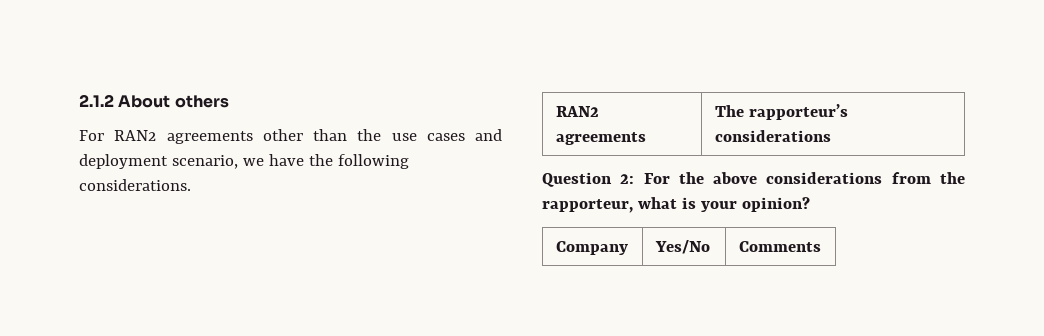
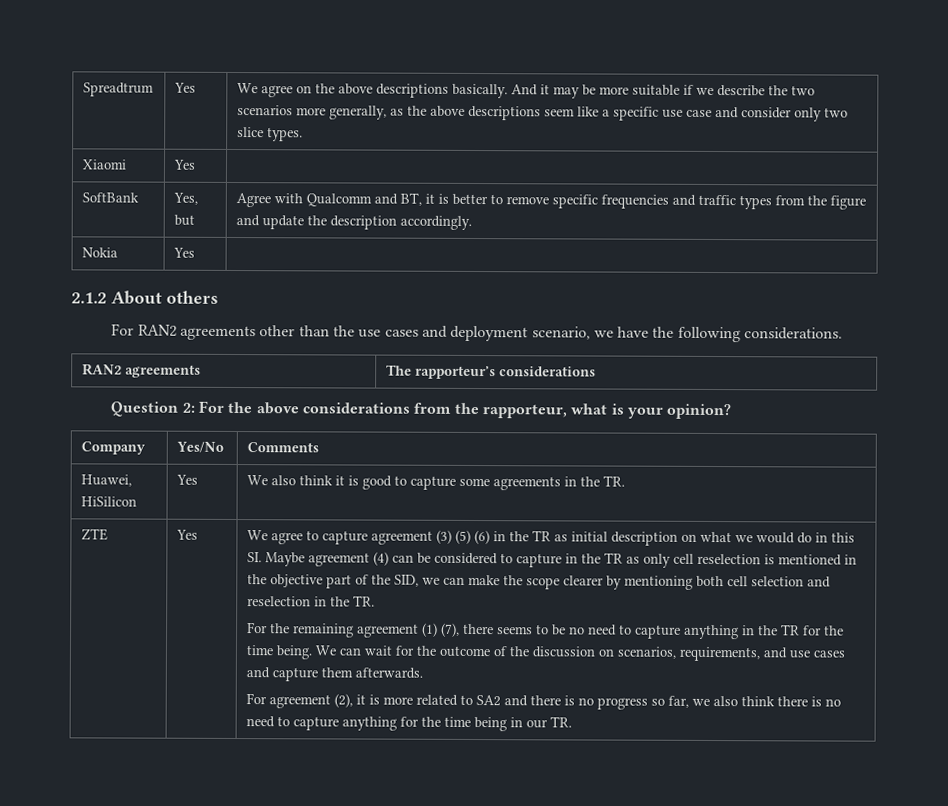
+ Spreadtrum | Yes | We agree on the above descriptions basically. And it may be more suitable if we describe the two scenarios more generally, as the above descriptions seem like a specific use case and consider only two slice types.
+ Xiaomi | Yes |
+ SoftBank | Yes, but | Agree with Qualcomm and BT, it is better to remove specific frequencies and traffic types from the figure and update the description accordingly.
+ Nokia | Yes |
+ Huawei, HiSilicon | Yes | We also think it is good to capture some agreements in the TR.
+ ZTE | Yes | We agree to capture agreement (3) (5) (6) in the TR as initial description on what we would do in this SI. Maybe agreement (4) can be considered to capture in the TR as only cell reselection is mentioned in the objective part of the SID, we can make the scope clearer by mentioning both cell selection and reselection in the TR.
+ For the remaining agreement (1) (7), there seems to be no need to capture anything in the TR for the time being. We can wait for the outcome of the discussion on scenarios, requirements, and use cases and capture them afterwards.
+ For agreement (2), it is more related to SA2 and there is no progress so far, we also think there is no need to capture anything for the time being in our TR.

